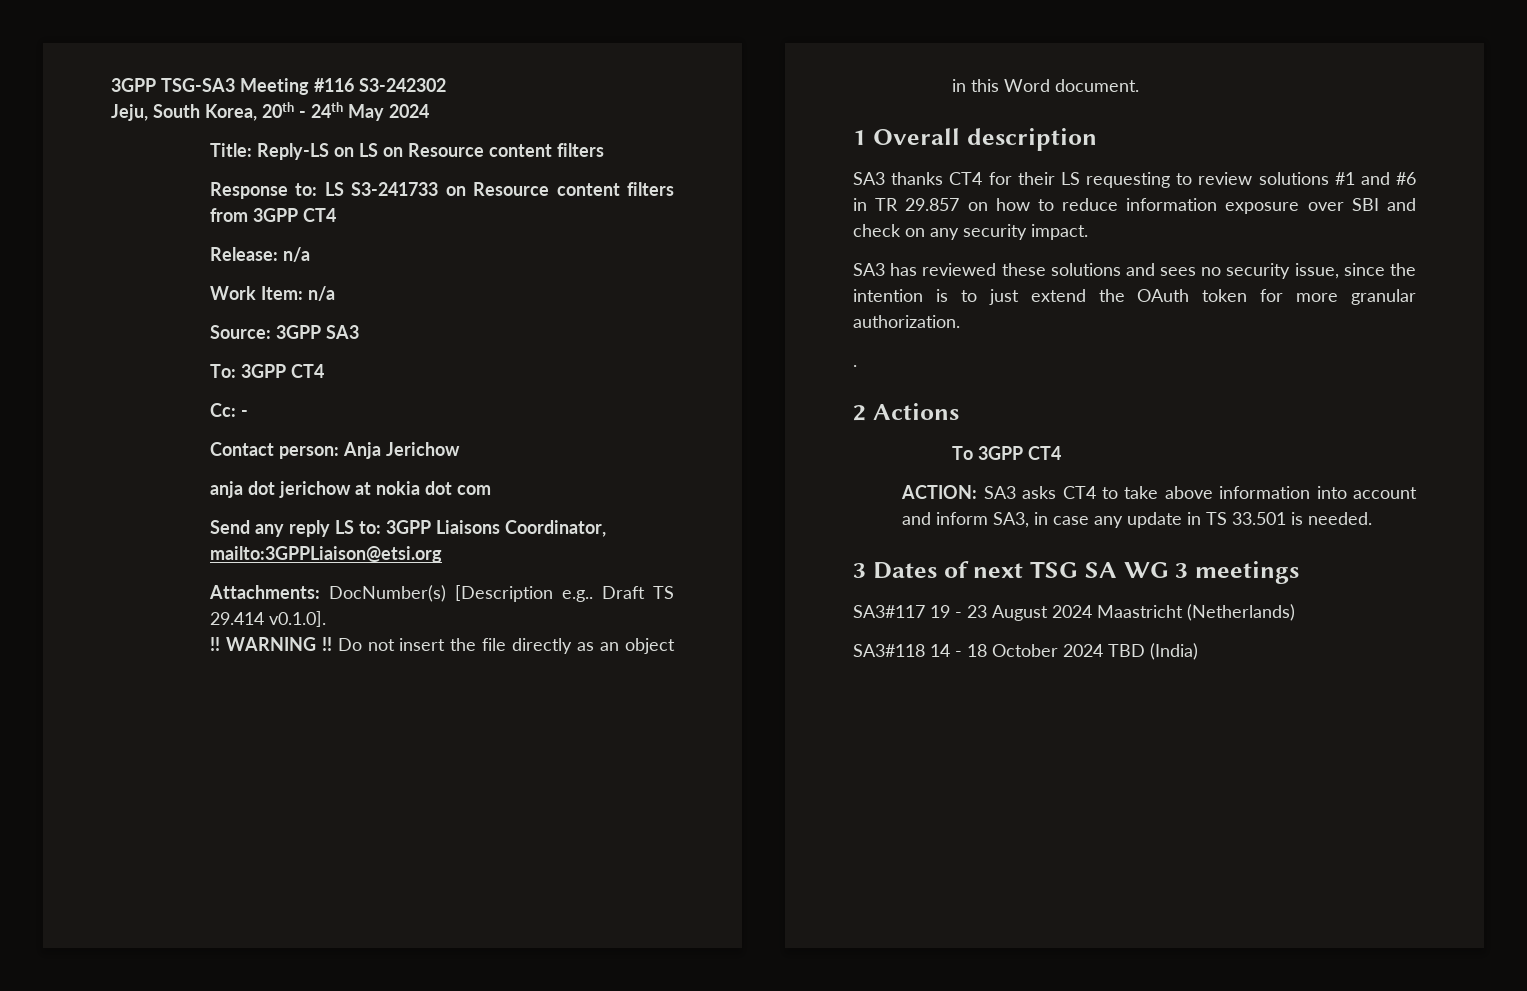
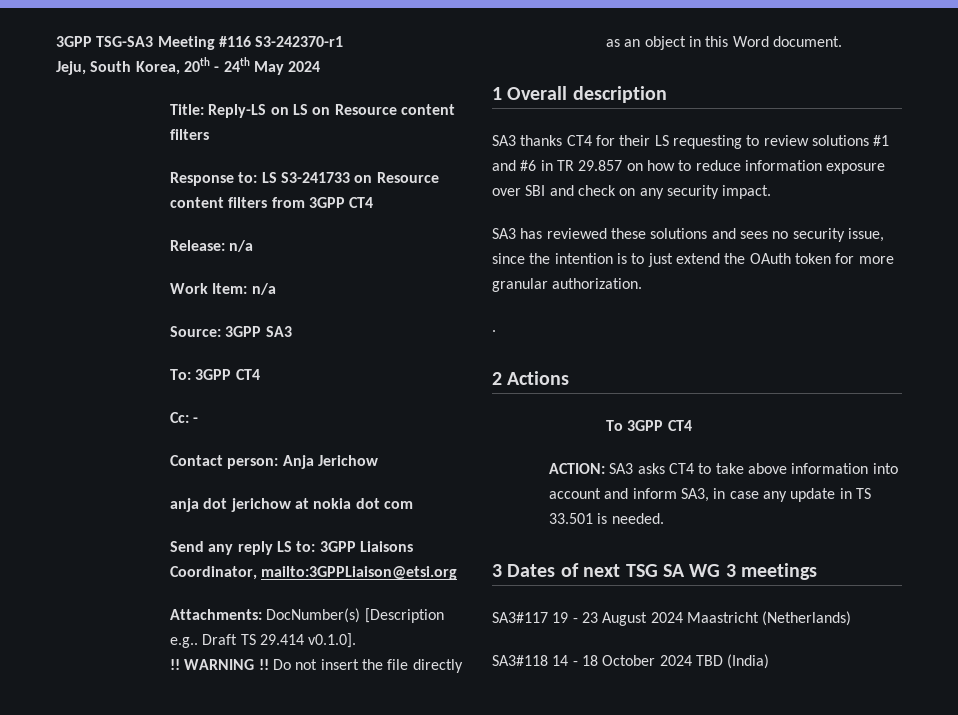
- 3GPP TSG-SA3 Meeting #116 S3-242302
+ 3GPP TSG-SA3 Meeting #116 S3-242370-r1

